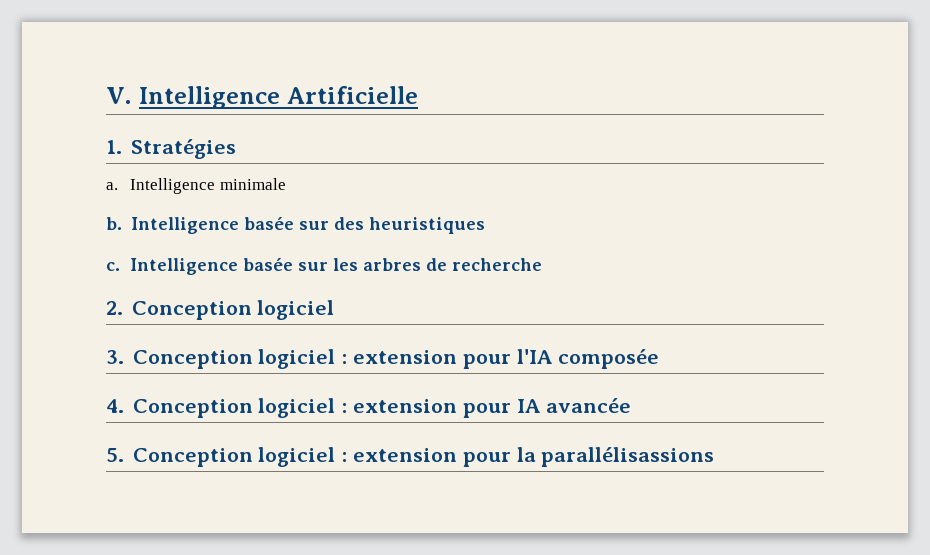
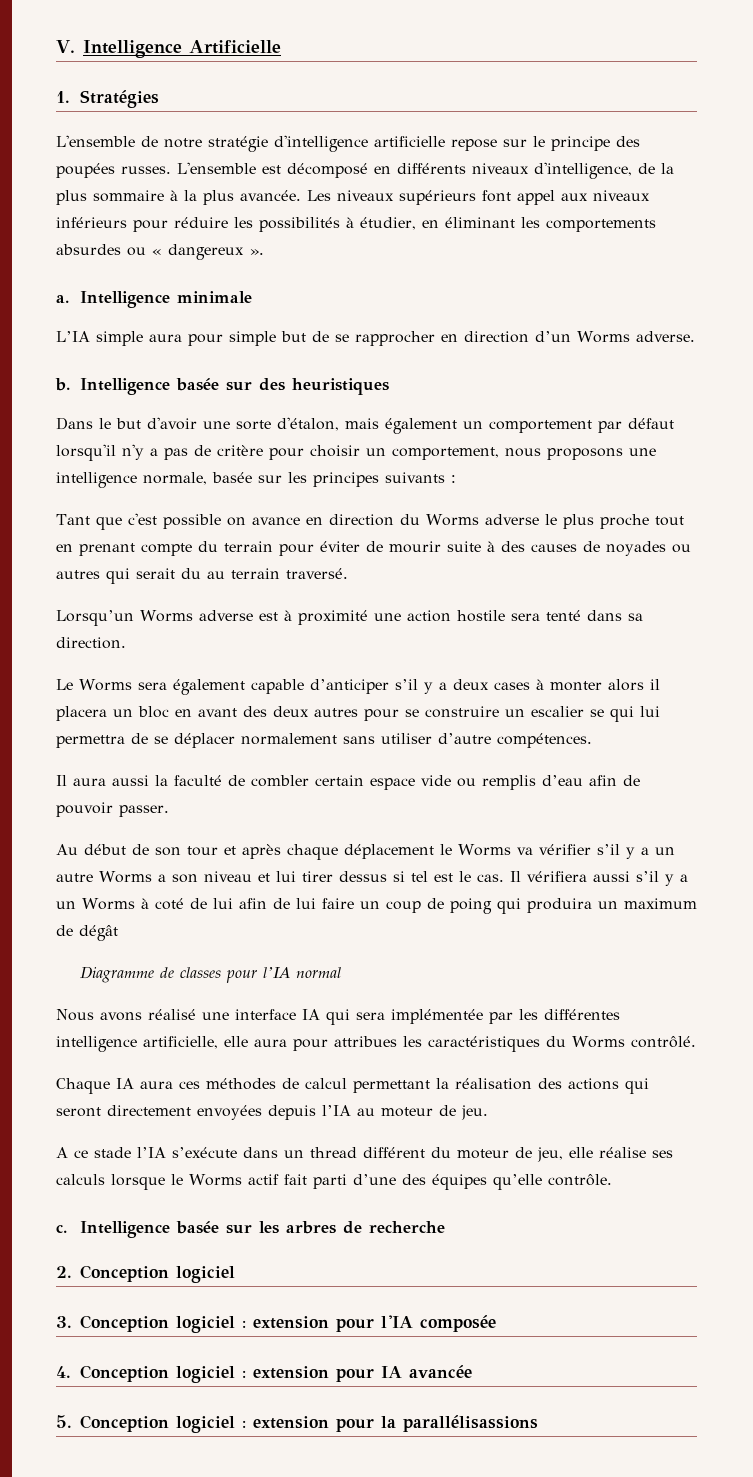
+ L'ensemble de notre stratégie d'intelligence artificielle repose sur le principe des poupées russes. L'ensemble est décomposé en différents niveaux d'intelligence, de la plus sommaire à la plus avancée. Les niveaux supérieurs font appel aux niveaux inférieurs pour réduire les possibilités à étudier, en éliminant les comportements absurdes ou « dangereux ».
  a. Intelligence minimale
+ L’IA simple aura pour simple but de se rapprocher en direction d’un Worms adverse.
+ Dans le but d'avoir une sorte d'étalon, mais également un comportement par défaut lorsqu'il n'y a pas de critère pour choisir un comportement, nous proposons une intelligence normale, basée sur les principes suivants :
+ Tant que c'est possible on avance en direction du Worms adverse le plus proche tout en prenant compte du terrain pour éviter de mourir suite à des causes de noyades ou autres qui serait du au terrain traversé.
+ Lorsqu’un Worms adverse est à proximité une action hostile sera tenté dans sa direction.
+ Le Worms sera également capable d’anticiper s’il y a deux cases à monter alors il placera un bloc en avant des deux autres pour se construire un escalier se qui lui permettra de se déplacer normalement sans utiliser d’autre compétences.
+ Il aura aussi la faculté de combler certain espace vide ou remplis d’eau afin de pouvoir passer.
+ Au début de son tour et après chaque déplacement le Worms va vérifier s’il y a un autre Worms a son niveau et lui tirer dessus si tel est le cas. Il vérifiera aussi s’il y a un Worms à coté de lui afin de lui faire un coup de poing qui produira un maximum de dégât
+ Diagramme de classes pour l’IA normal
+ Nous avons réalisé une interface IA qui sera implémentée par les différentes intelligence artificielle, elle aura pour attribues les caractéristiques du Worms contrôlé.
+ Chaque IA aura ces méthodes de calcul permettant la réalisation des actions qui seront directement envoyées depuis l’IA au moteur de jeu.
+ A ce stade l’IA s’exécute dans un thread différent du moteur de jeu, elle réalise ses calculs lorsque le Worms actif fait parti d’une des équipes qu’elle contrôle.

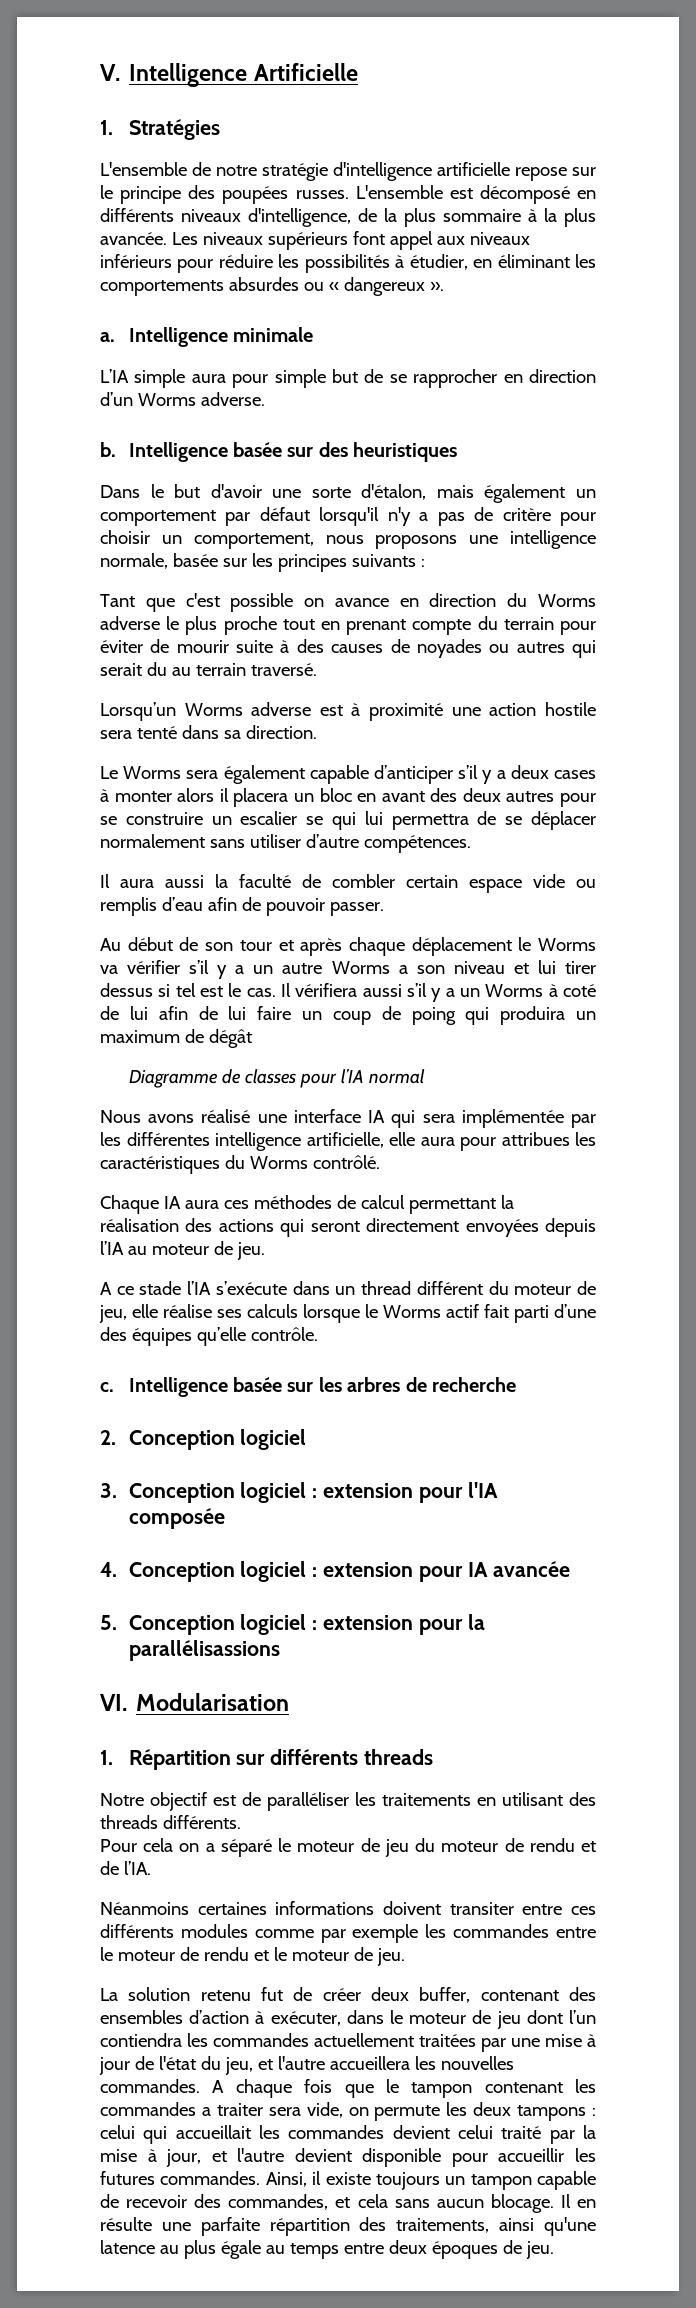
+ VI. Modularisation
+ 1. Répartition sur différents threads
+ Notre objectif est de paralléliser les traitements en utilisant des threads différents.
+ Pour cela on a séparé le moteur de jeu du moteur de rendu et de l’IA.
+ Néanmoins certaines informations doivent transiter entre ces différents modules comme par exemple les commandes entre le moteur de rendu et le moteur de jeu.
+ La solution retenu fut de créer deux buffer, contenant des ensembles d’action à exécuter, dans le moteur de jeu dont l’un contiendra les commandes actuellement traitées par une mise à jour de l'état du jeu, et l'autre accueillera les nouvelles commandes. A chaque fois que le tampon contenant les commandes a traiter sera vide, on permute les deux tampons : celui qui accueillait les commandes devient celui traité par la mise à jour, et l'autre devient disponible pour accueillir les futures commandes. Ainsi, il existe toujours un tampon capable de recevoir des commandes, et cela sans aucun blocage. Il en résulte une parfaite répartition des traitements, ainsi qu'une latence au plus égale au temps entre deux époques de jeu.

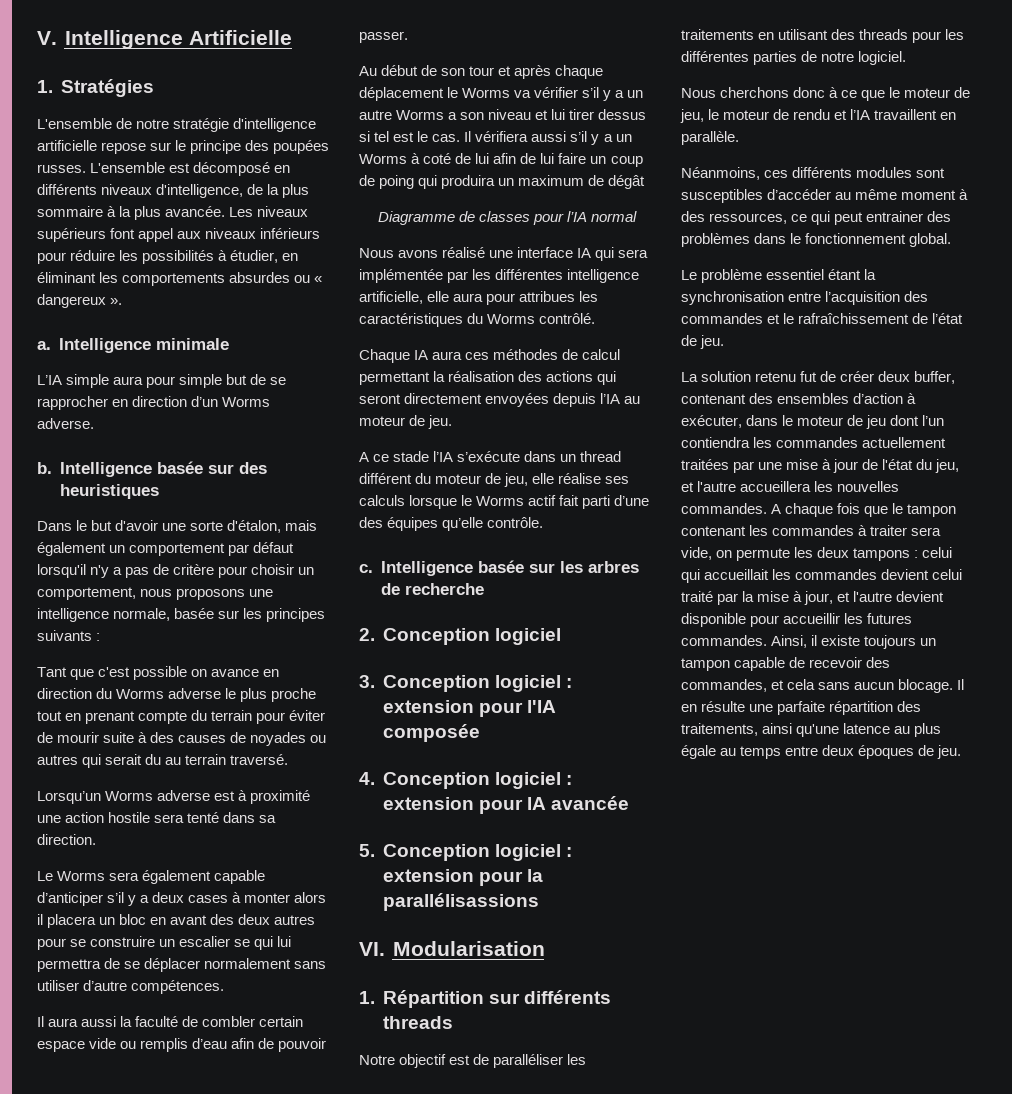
- Notre objectif est de paralléliser les traitements en utilisant des threads différents.
- Pour cela on a séparé le moteur de jeu du moteur de rendu et de l’IA.
- Néanmoins certaines informations doivent transiter entre ces différents modules comme par exemple les commandes entre le moteur de rendu et le moteur de jeu.
+ Notre objectif est de paralléliser les traitements en utilisant des threads pour les différentes parties de notre logiciel.
+ Nous cherchons donc à ce que le moteur de jeu, le moteur de rendu et l’IA travaillent en parallèle.
+ Néanmoins, ces différents modules sont susceptibles d’accéder au même moment à des ressources, ce qui peut entrainer des problèmes dans le fonctionnement global.
+ Le problème essentiel étant la synchronisation entre l’acquisition des commandes et le rafraîchissement de l’état de jeu.
- A chaque fois que le tampon contenant les commandes a traiter sera vide, on permute les deux tampons : celui qui accueillait les commandes devient celui traité par la mise à jour, et l'autre devient disponible pour accueillir les futures commandes.
+ A chaque fois que le tampon contenant les commandes à traiter sera vide, on permute les deux tampons : celui qui accueillait les commandes devient celui traité par la mise à jour, et l'autre devient disponible pour accueillir les futures commandes.

